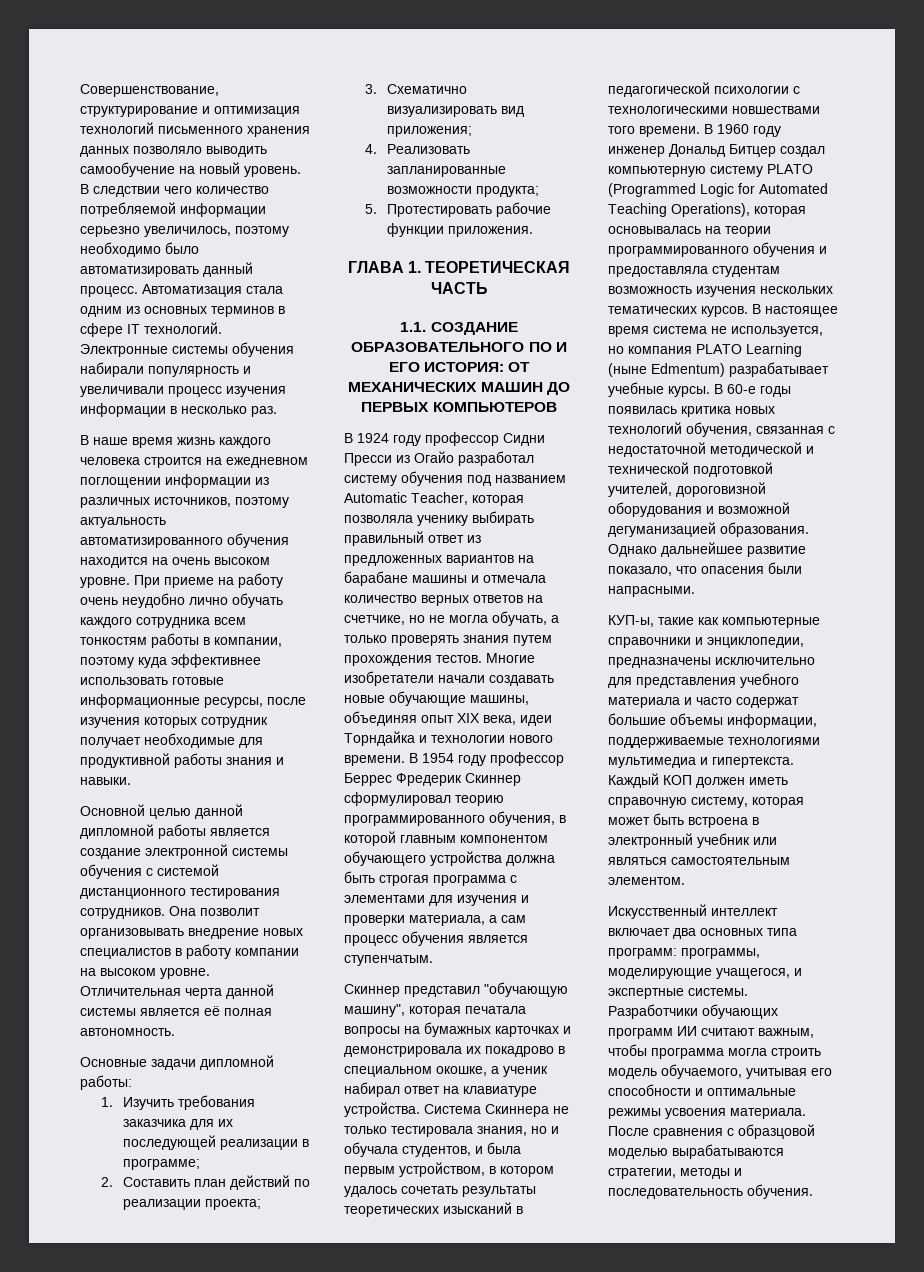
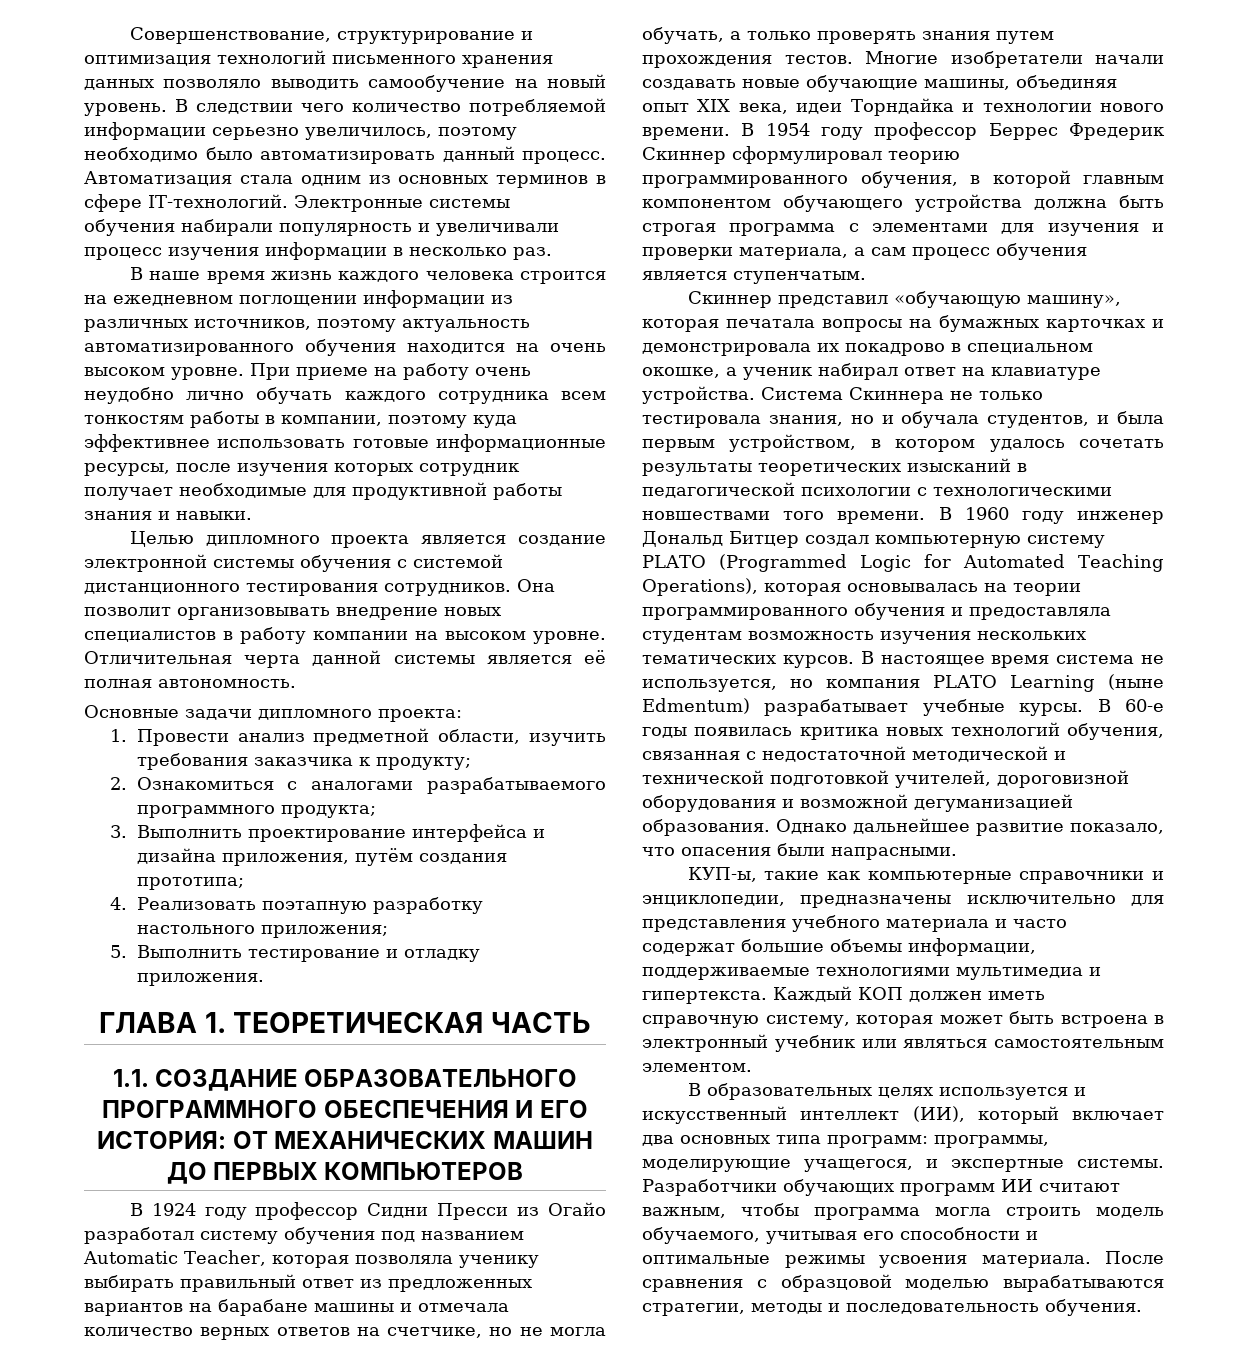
- Автоматизация стала одним из основных терминов в сфере IT технологий.
+ Автоматизация стала одним из основных терминов в сфере IT-технологий.
- Основной целью данной дипломной работы является создание электронной системы обучения с системой дистанционного тестирования сотрудников.
+ Целью дипломного проекта является создание электронной системы обучения с системой дистанционного тестирования сотрудников.
- Основные задачи дипломной работы:
- 1. Изучить требования заказчика для их последующей реализации в программе;
- 2. Составить план действий по реализации проекта;
- 3. Схематично визуализировать вид приложения;
- 4. Реализовать запланированные возможности продукта;
- 5. Протестировать рабочие функции приложения.
+ Основные задачи дипломного проекта:
+ 1. Провести анализ предметной области, изучить требования заказчика к продукту;
+ 2. Ознакомиться с аналогами разрабатываемого программного продукта;
+ 3. Выполнить проектирование интерфейса и дизайна приложения, путём создания прототипа;
+ 4. Реализовать поэтапную разработку настольного приложения;
+ 5. Выполнить тестирование и отладку приложения.
- 1.1. СОЗДАНИЕ ОБРАЗОВАТЕЛЬНОГО ПО И ЕГО ИСТОРИЯ: ОТ МЕХАНИЧЕСКИХ МАШИН ДО ПЕРВЫХ КОМПЬЮТЕРОВ
+ 1.1. СОЗДАНИЕ ОБРАЗОВАТЕЛЬНОГО ПРОГРАММНОГО ОБЕСПЕЧЕНИЯ И ЕГО ИСТОРИЯ: ОТ МЕХАНИЧЕСКИХ МАШИН ДО ПЕРВЫХ КОМПЬЮТЕРОВ
- Скиннер представил "обучающую машину", которая печатала вопросы на бумажных карточках и демонстрировала их покадрово в специальном окошке, а ученик набирал ответ на клавиатуре устройства.
+ Скиннер представил «обучающую машину», которая печатала вопросы на бумажных карточках и демонстрировала их покадрово в специальном окошке, а ученик набирал ответ на клавиатуре устройства.
- Искусственный интеллект включает два основных типа программ: программы, моделирующие учащегося, и экспертные системы.
+ В образовательных целях используется и искусственный интеллект (ИИ), который включает два основных типа программ: программы, моделирующие учащегося, и экспертные системы.

